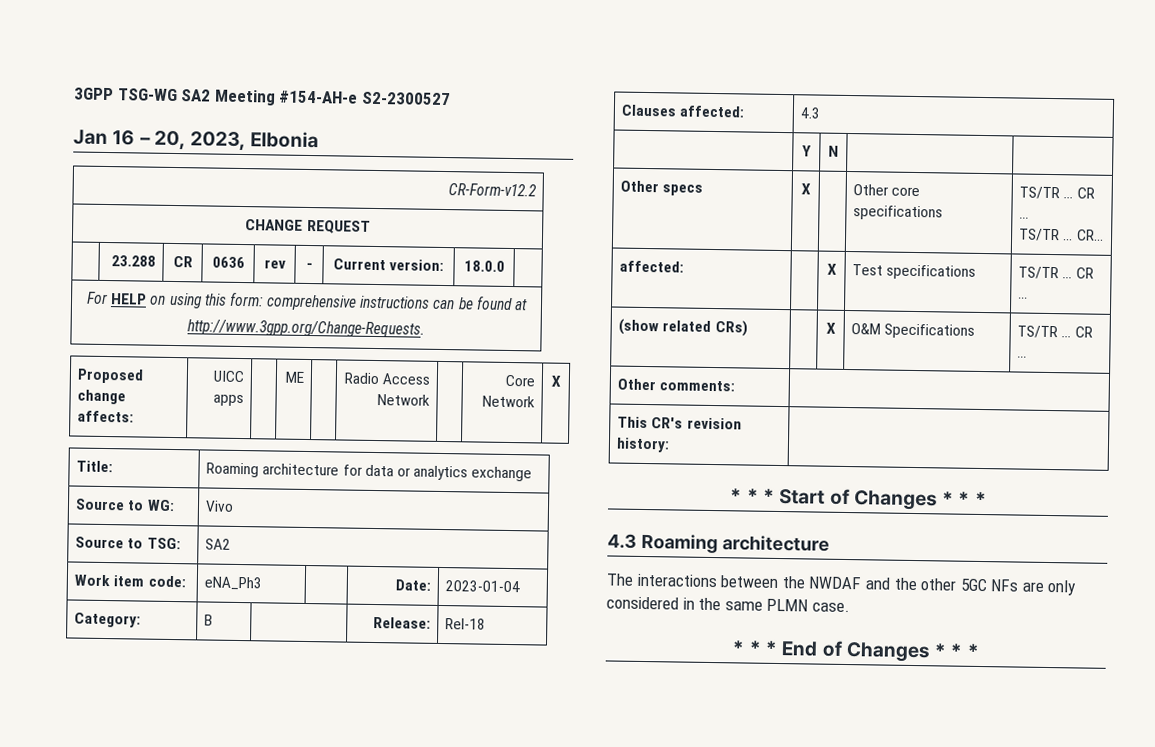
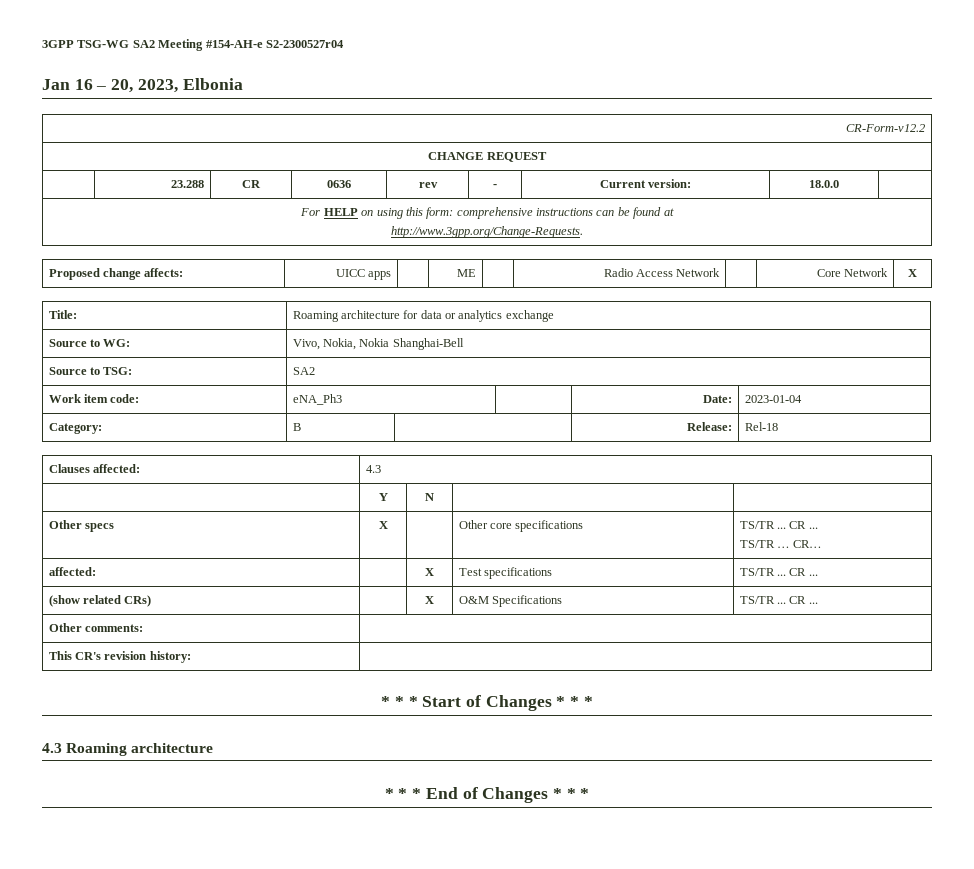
- 3GPP TSG-WG SA2 Meeting #154-AH-e S2-2300527
+ 3GPP TSG-WG SA2 Meeting #154-AH-e S2-2300527r04
- Source to WG: | Vivo
+ Source to WG: | Vivo, Nokia, Nokia Shanghai-Bell
- The interactions between the NWDAF and the other 5GC NFs are only considered in the same PLMN case.

